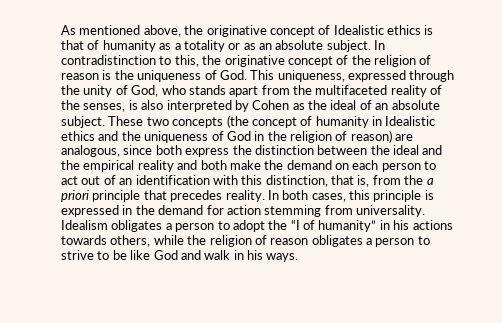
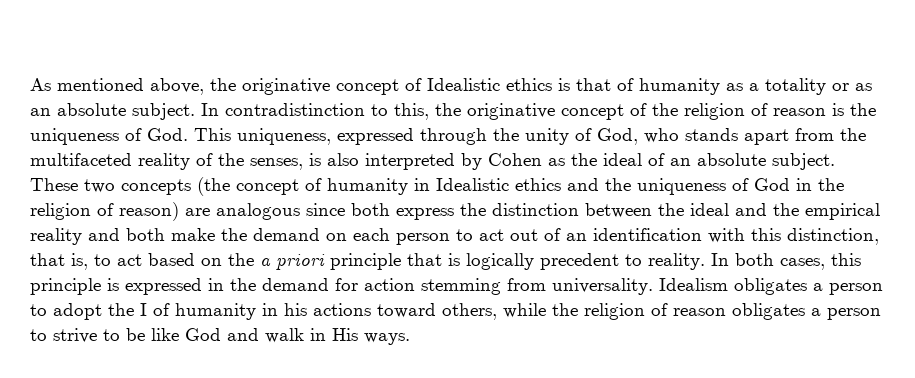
- These two concepts (the concept of humanity in Idealistic ethics and the uniqueness of God in the religion of reason) are analogous, since both express the distinction between the ideal and the empirical reality and both make the demand on each person to act out of an identification with this distinction, that is, from the a priori principle that precedes reality.
+ These two concepts (the concept of humanity in Idealistic ethics and the uniqueness of God in the religion of reason) are analogous since both express the distinction between the ideal and the empirical reality and both make the demand on each person to act out of an identification with this distinction, that is, to act based on the a priori principle that is logically precedent to reality.
- Idealism obligates a person to adopt the “I of humanity” in his actions towards others, while the religion of reason obligates a person to strive to be like God and walk in his ways.
+ Idealism obligates a person to adopt the I of humanity in his actions toward others, while the religion of reason obligates a person to strive to be like God and walk in His ways.

